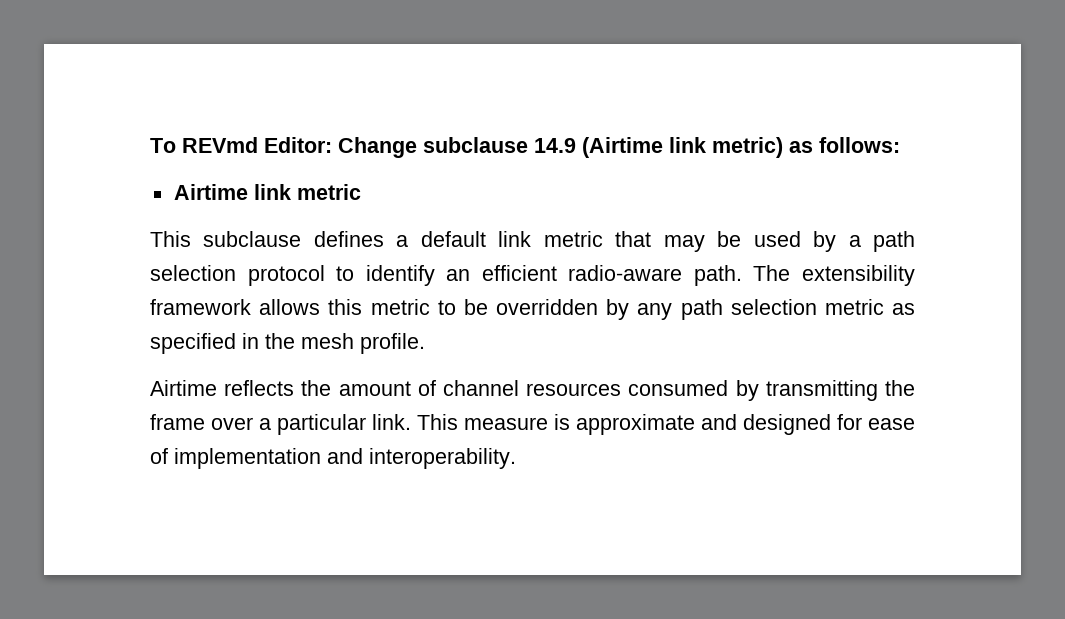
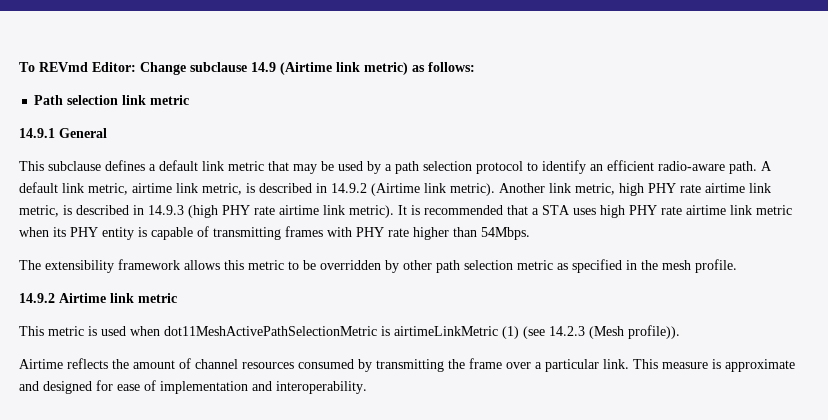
- Airtime link metric
+ Path selection link metric
+ 14.9.1 General
- This subclause defines a default link metric that may be used by a path selection protocol to identify an efficient radio-aware path. The extensibility framework allows this metric to be overridden by any path selection metric as specified in the mesh profile.
+ This subclause defines a default link metric that may be used by a path selection protocol to identify an efficient radio-aware path. A default link metric, airtime link metric, is described in 14.9.2 (Airtime link metric). Another link metric, high PHY rate airtime link metric, is described in 14.9.3 (high PHY rate airtime link metric). It is recommended that a STA uses high PHY rate airtime link metric when its PHY entity is capable of transmitting frames with PHY rate higher than 54Mbps.
+ The extensibility framework allows this metric to be overridden by other path selection metric as specified in the mesh profile.
+ 14.9.2 Airtime link metric
+ This metric is used when dot11MeshActivePathSelectionMetric is airtimeLinkMetric (1) (see 14.2.3 (Mesh profile)).

